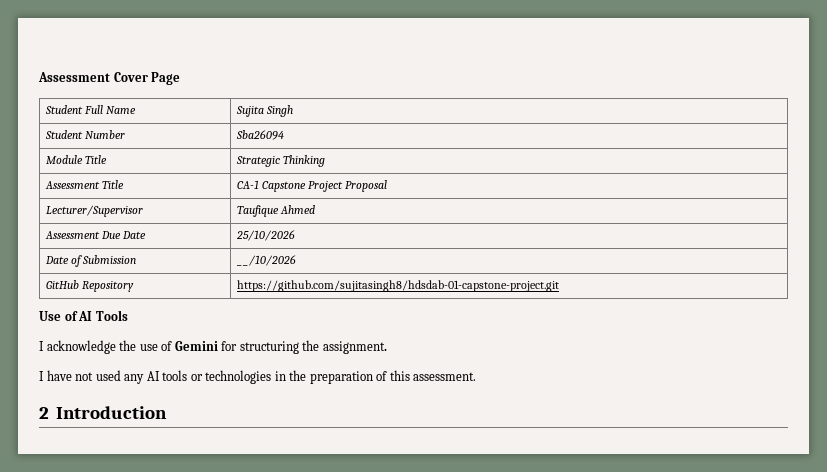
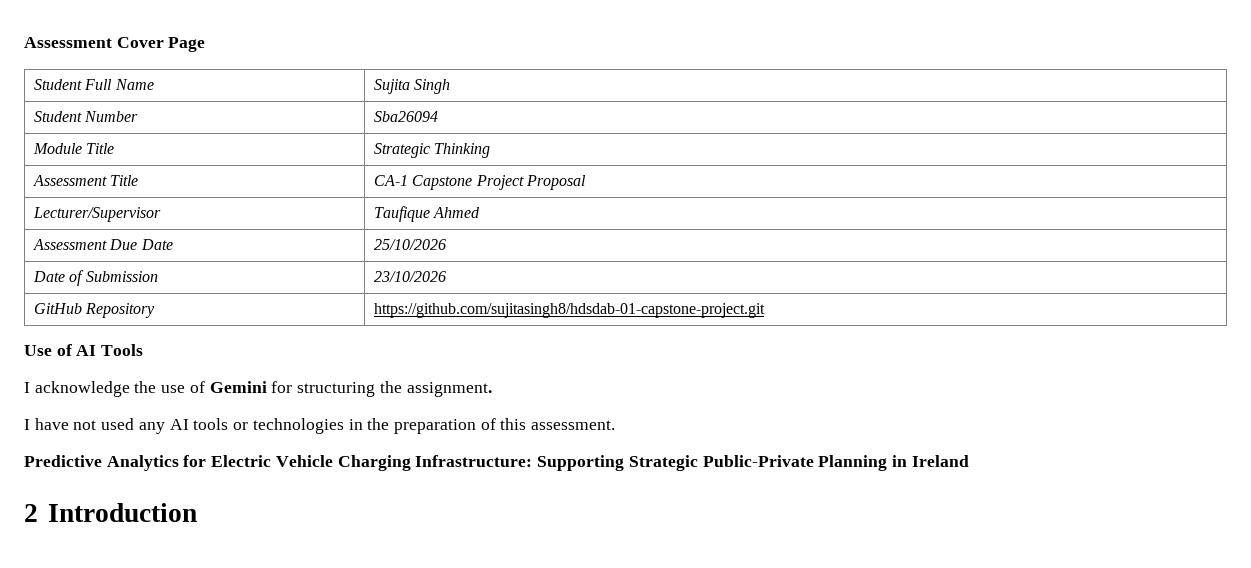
- Date of Submission | __/10/2026
+ Date of Submission | 23/10/2026
+ Predictive Analytics for Electric Vehicle Charging Infrastructure: Supporting Strategic Public-Private Planning in Ireland

